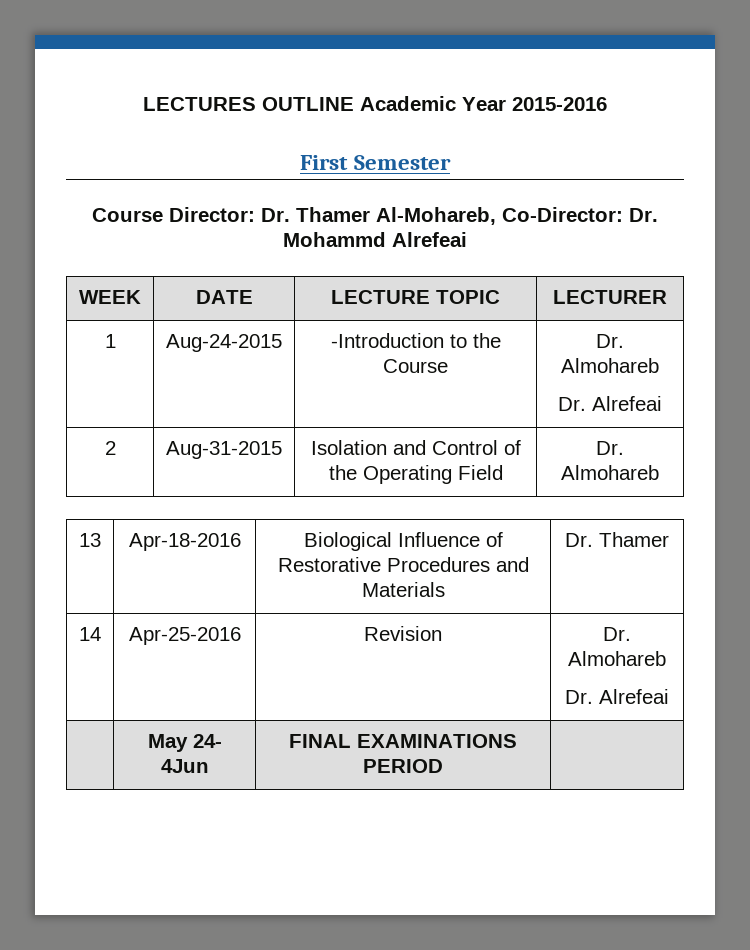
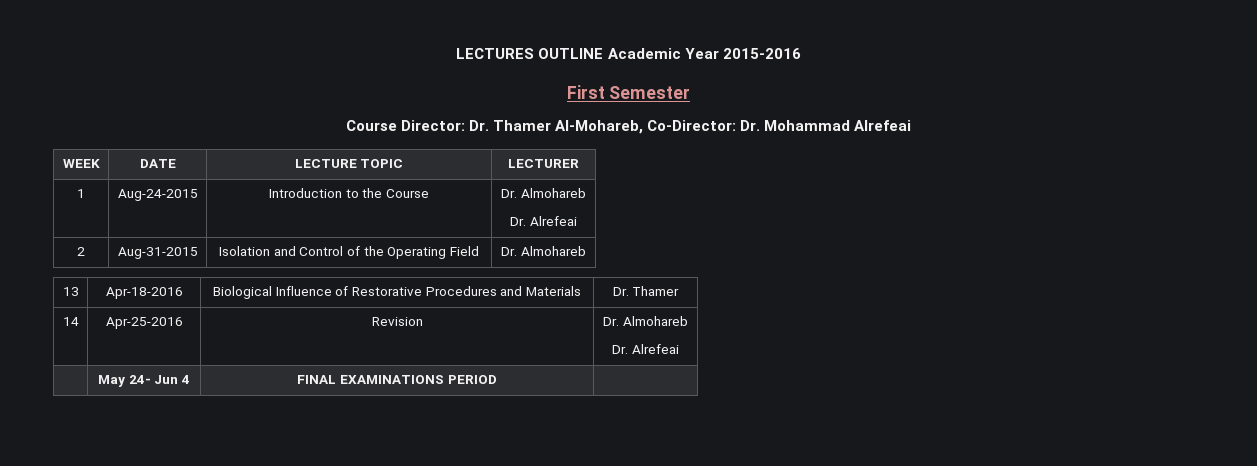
- Course Director: Dr. Thamer Al-Mohareb, Co-Director: Dr. Mohammd Alrefeai
+ Course Director: Dr. Thamer Al-Mohareb, Co-Director: Dr. Mohammad Alrefeai
- 1 | Aug-24-2015 | -Introduction to the Course | Dr. Almohareb
+ 1 | Aug-24-2015 | Introduction to the Course | Dr. Almohareb
- | May 24- 4Jun | FINAL EXAMINATIONS PERIOD |
+ | May 24- Jun 4 | FINAL EXAMINATIONS PERIOD |

